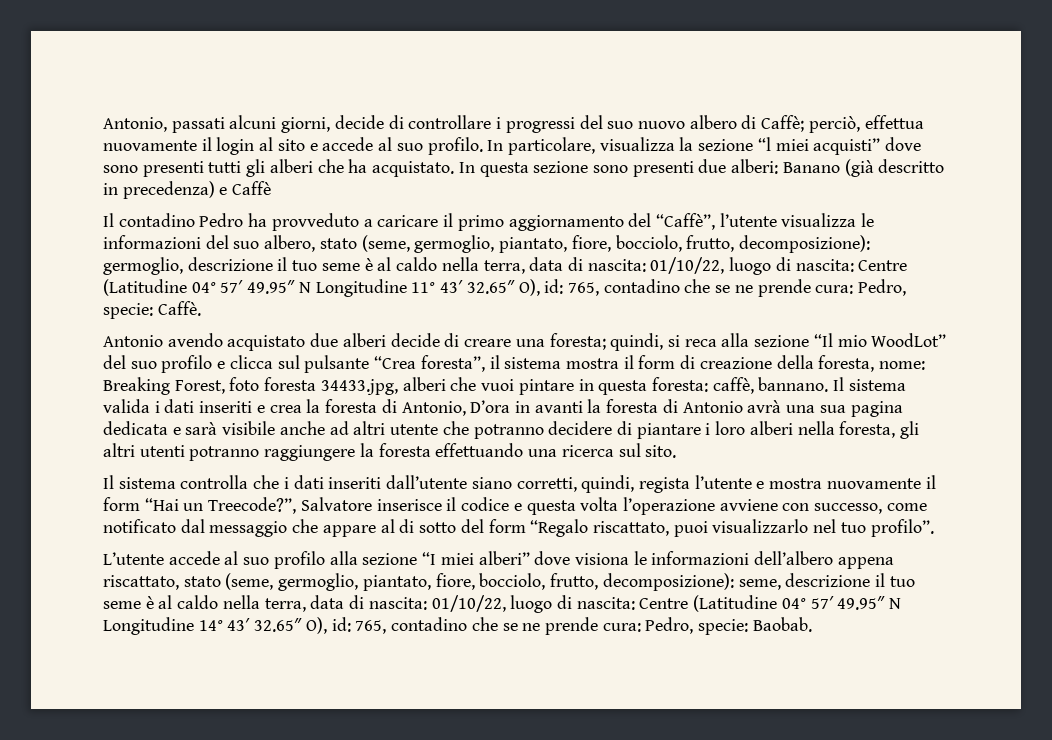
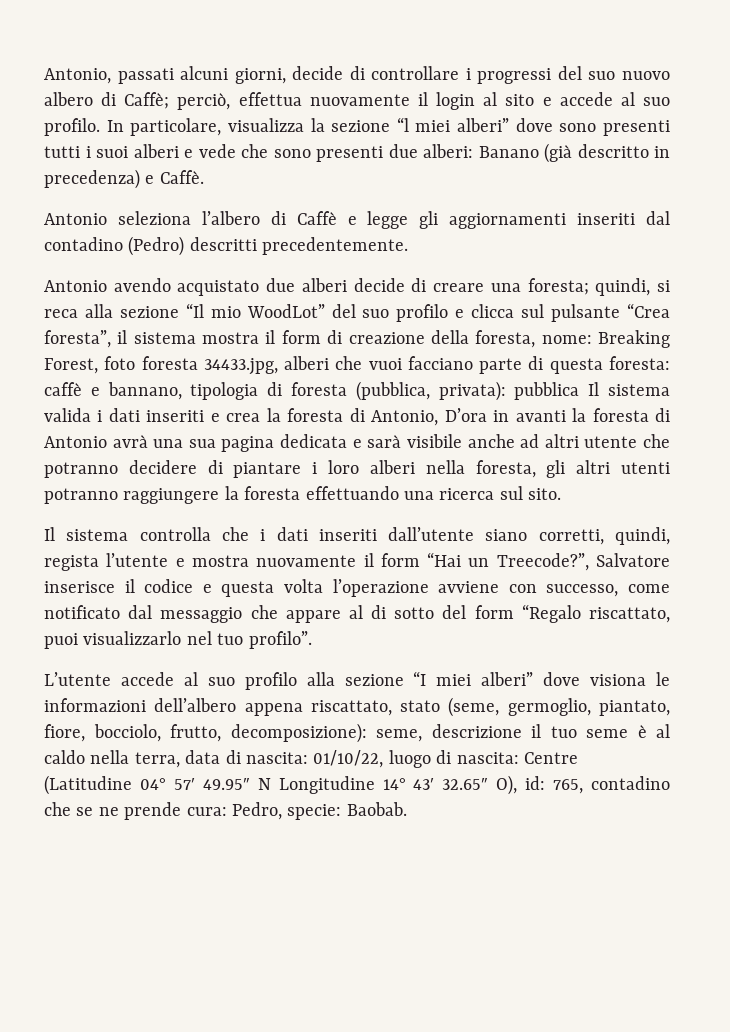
- In particolare, visualizza la sezione “l miei acquisti” dove sono presenti tutti gli alberi che ha acquistato. In questa sezione sono presenti due alberi: Banano (già descritto in precedenza) e Caffè
- Il contadino Pedro ha provveduto a caricare il primo aggiornamento del “Caffè”, l’utente visualizza le informazioni del suo albero, stato (seme, germoglio, piantato, fiore, bocciolo, frutto, decomposizione): germoglio, descrizione il tuo seme è al caldo nella terra, data di nascita: 01/10/22, luogo di nascita: Centre (Latitudine 04° 57′ 49.95″ N Longitudine 11° 43′ 32.65″ O), id: 765, contadino che se ne prende cura: Pedro, specie: Caffè.
+ In particolare, visualizza la sezione “l miei alberi” dove sono presenti tutti i suoi alberi e vede che sono presenti due alberi: Banano (già descritto in precedenza) e Caffè.
+ Antonio seleziona l’albero di Caffè e legge gli aggiornamenti inseriti dal contadino (Pedro) descritti precedentemente.
- Breaking Forest, foto foresta 34433.jpg, alberi che vuoi pintare in questa foresta: caffè, bannano. Il sistema valida i dati inseriti e crea la foresta di Antonio, D’ora in avanti la foresta di Antonio avrà una sua pagina dedicata e sarà visibile anche ad altri utente che potranno decidere di piantare i loro alberi nella foresta, gli altri utenti potranno raggiungere la foresta effettuando una ricerca sul sito.
+ Breaking Forest, foto foresta 34433.jpg, alberi che vuoi facciano parte di questa foresta: caffè e bannano, tipologia di foresta (pubblica, privata): pubblica Il sistema valida i dati inseriti e crea la foresta di Antonio, D’ora in avanti la foresta di Antonio avrà una sua pagina dedicata e sarà visibile anche ad altri utente che potranno decidere di piantare i loro alberi nella foresta, gli altri utenti potranno raggiungere la foresta effettuando una ricerca sul sito.

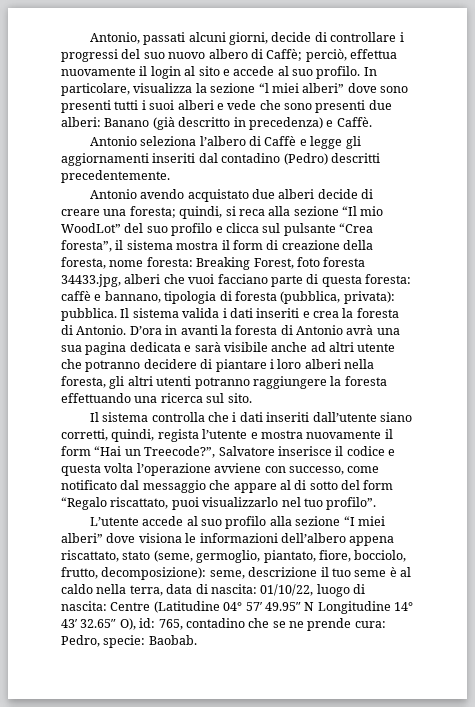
- quindi, si reca alla sezione “Il mio WoodLot” del suo profilo e clicca sul pulsante “Crea foresta”, il sistema mostra il form di creazione della foresta, nome:
+ quindi, si reca alla sezione “Il mio WoodLot” del suo profilo e clicca sul pulsante “Crea foresta”, il sistema mostra il form di creazione della foresta, nome foresta:
- pubblica Il sistema valida i dati inseriti e crea la foresta di Antonio, D’ora in avanti la foresta di Antonio avrà una sua pagina dedicata e sarà visibile anche ad altri utente che potranno decidere di piantare i loro alberi nella foresta, gli altri utenti potranno raggiungere la foresta effettuando una ricerca sul sito.
+ pubblica. Il sistema valida i dati inseriti e crea la foresta di Antonio. D’ora in avanti la foresta di Antonio avrà una sua pagina dedicata e sarà visibile anche ad altri utente che potranno decidere di piantare i loro alberi nella foresta, gli altri utenti potranno raggiungere la foresta effettuando una ricerca sul sito.

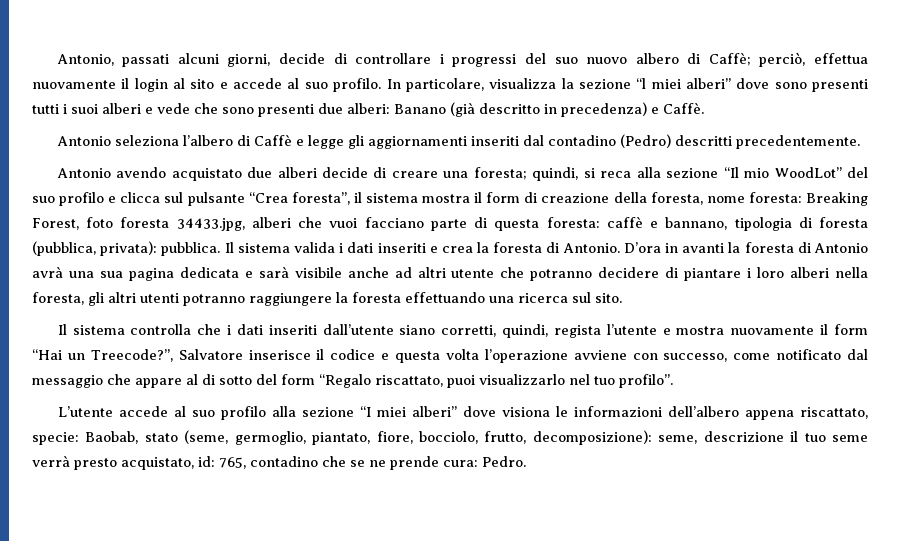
- L’utente accede al suo profilo alla sezione “I miei alberi” dove visiona le informazioni dell’albero appena riscattato, stato (seme, germoglio, piantato, fiore, bocciolo, frutto, decomposizione): seme, descrizione il tuo seme è al caldo nella terra, data di nascita: 01/10/22, luogo di nascita: Centre (Latitudine 04° 57′ 49.95″ N Longitudine 14° 43′ 32.65″ O), id: 765, contadino che se ne prende cura: Pedro, specie: Baobab.
+ L’utente accede al suo profilo alla sezione “I miei alberi” dove visiona le informazioni dell’albero appena riscattato, specie: Baobab, stato (seme, germoglio, piantato, fiore, bocciolo, frutto, decomposizione): seme, descrizione il tuo seme verrà presto acquistato, id: 765, contadino che se ne prende cura: Pedro.

